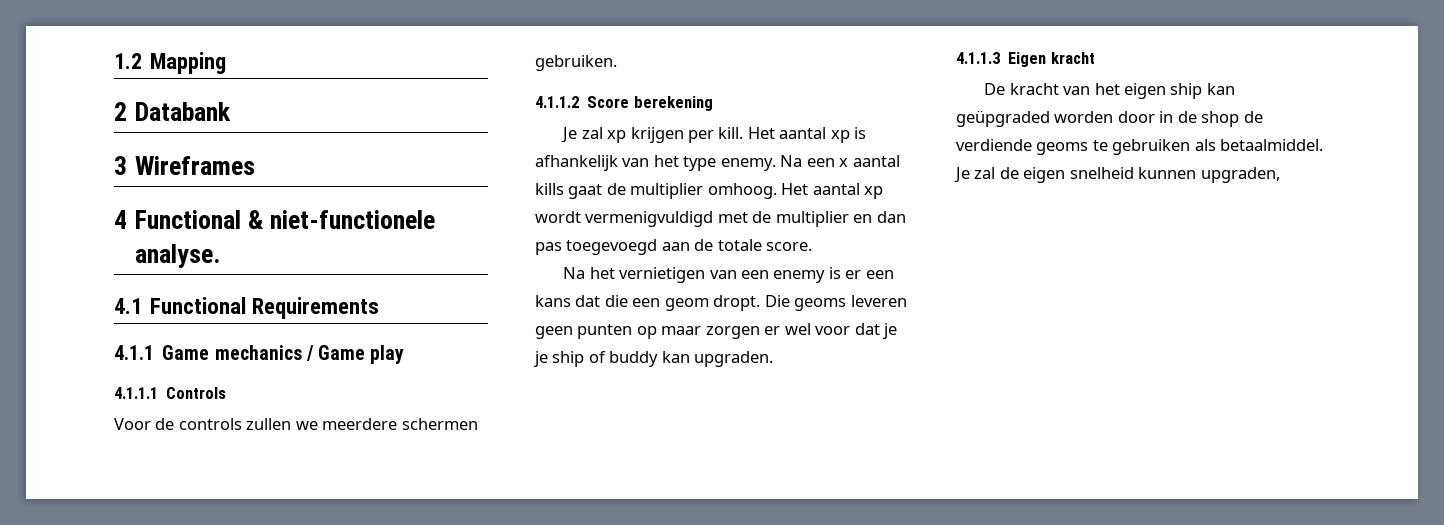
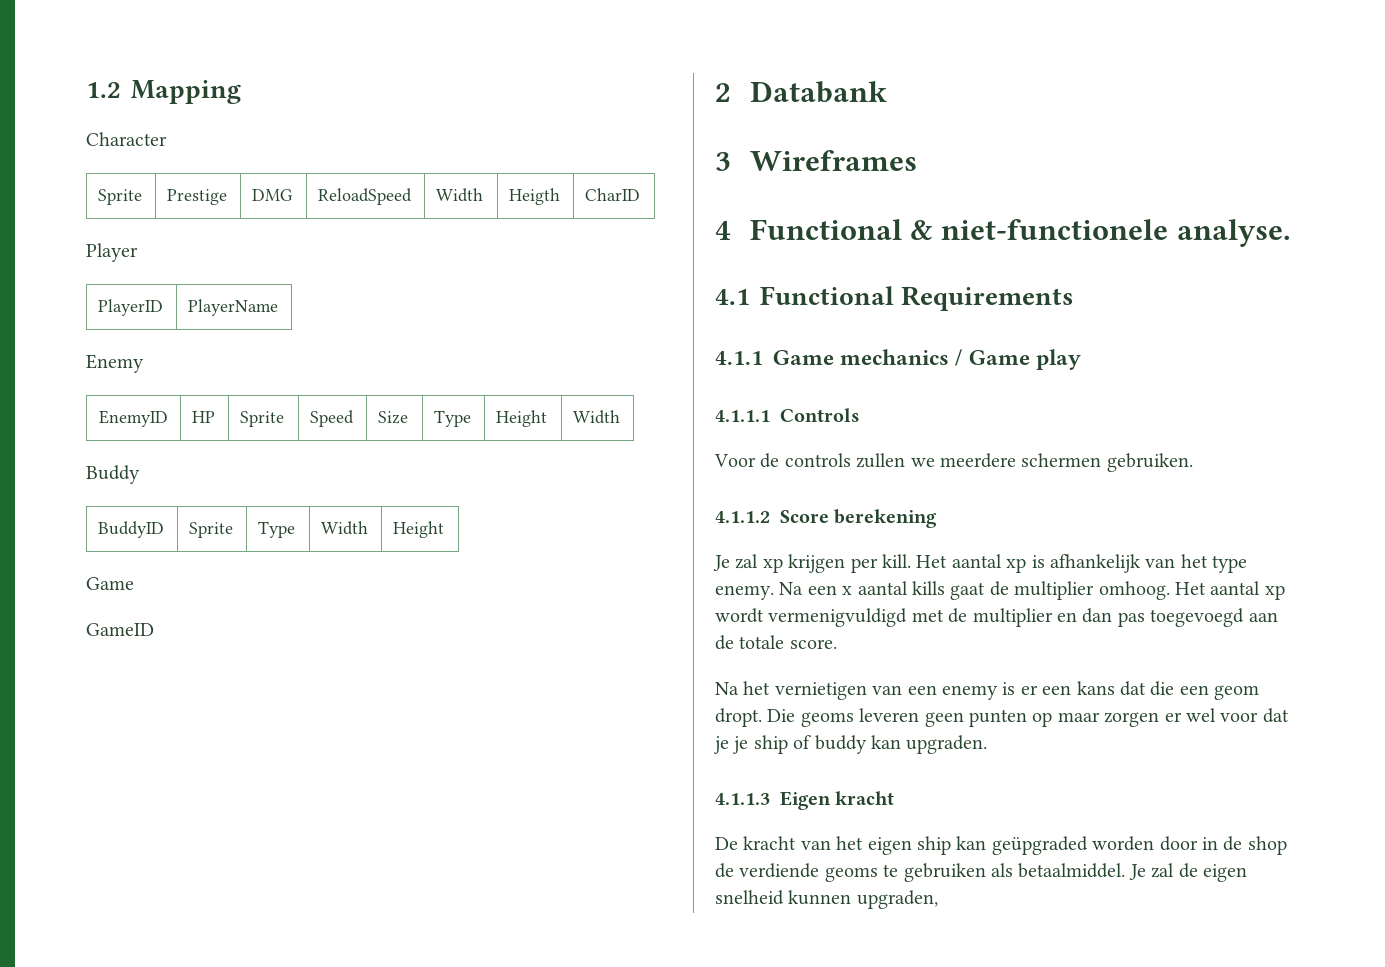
+ Character
+ Sprite | Prestige | DMG | ReloadSpeed | Width | Heigth | CharID
+ Player
+ PlayerID | PlayerName
+ Enemy
+ EnemyID | HP | Sprite | Speed | Size | Type | Height | Width
+ Buddy
+ BuddyID | Sprite | Type | Width | Height
+ Game
+ GameID

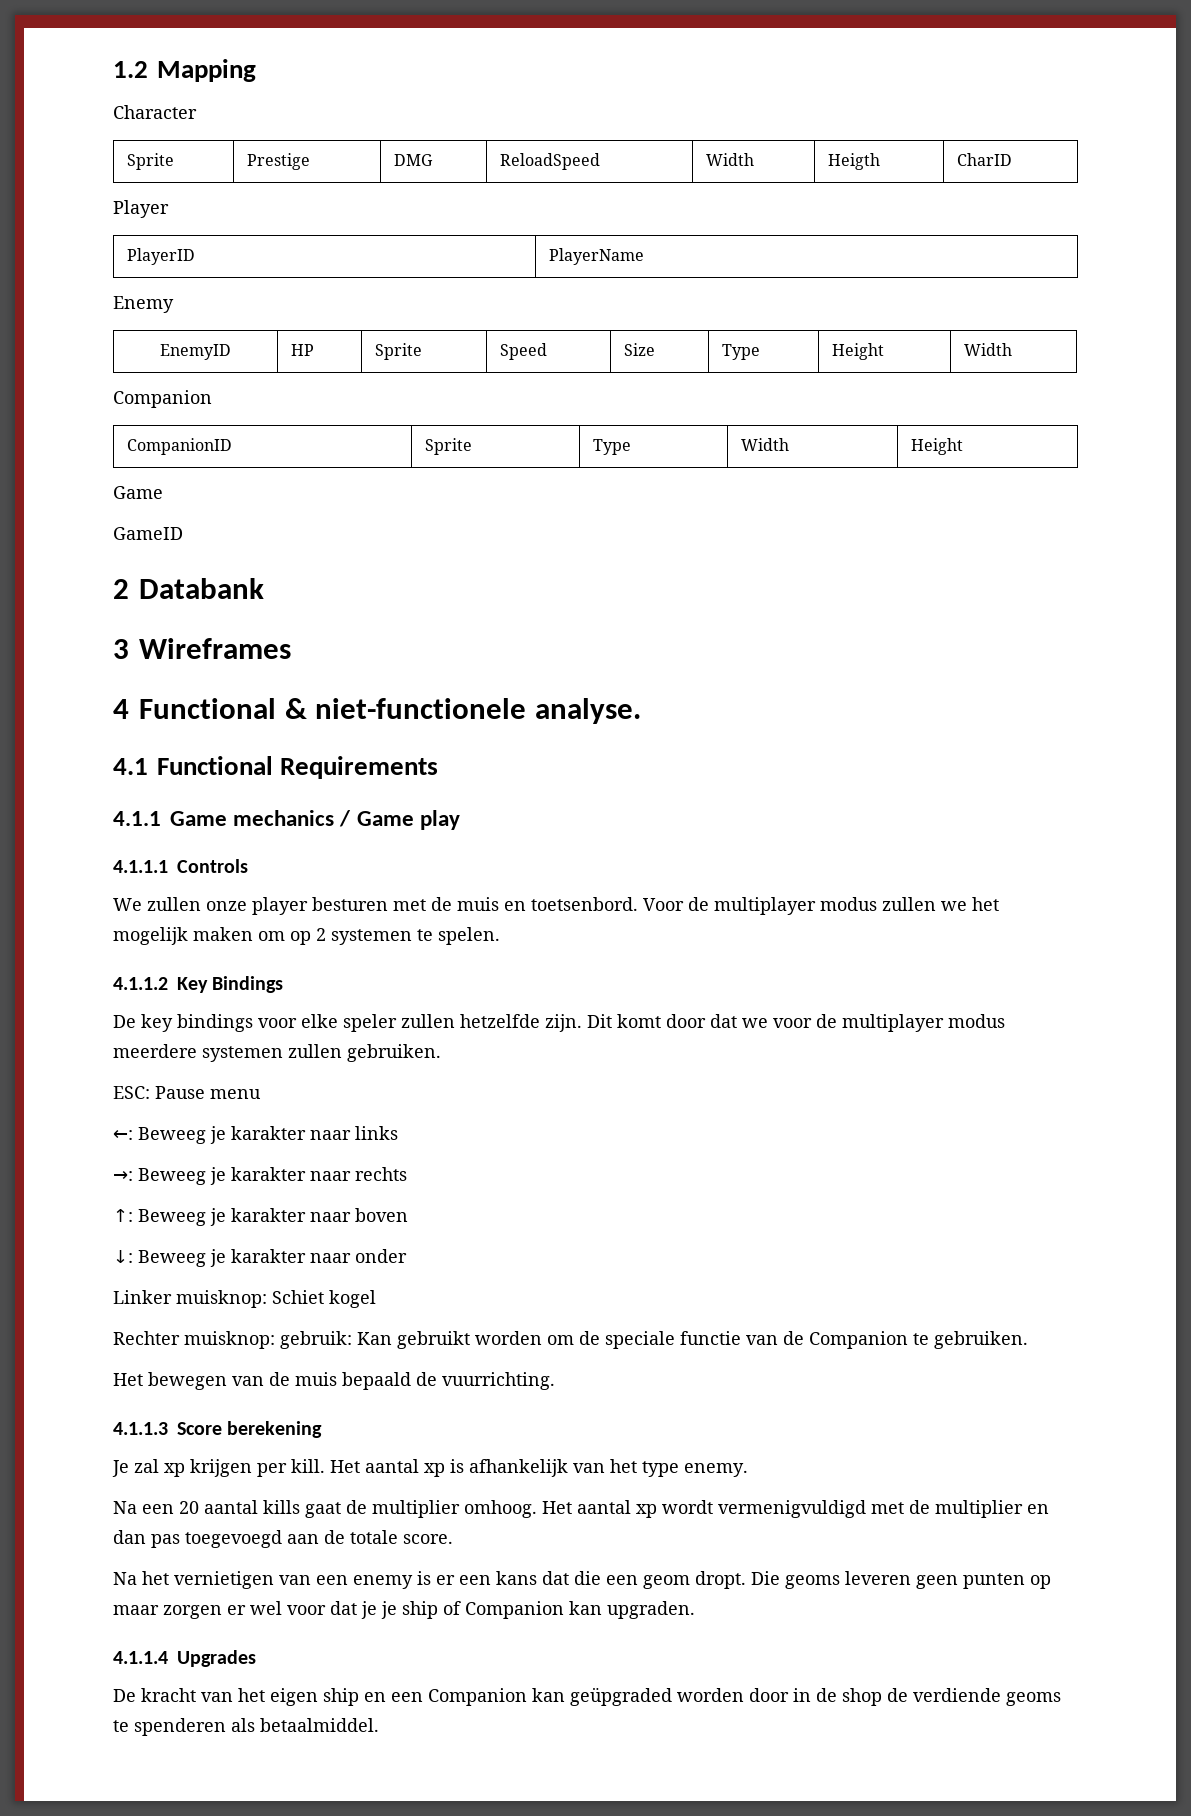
  EnemyID | HP | Sprite | Speed | Size | Type | Height | Width
- Buddy
- BuddyID | Sprite | Type | Width | Height
+ Companion
+ CompanionID | Sprite | Type | Width | Height
- Voor de controls zullen we meerdere schermen gebruiken.
- 4.1.1.2 Score berekening
+ We zullen onze player besturen met de muis en toetsenbord. Voor de multiplayer modus zullen we het mogelijk maken om op 2 systemen te spelen.
+ 4.1.1.2 Key Bindings
+ De key bindings voor elke speler zullen hetzelfde zijn. Dit komt door dat we voor de multiplayer modus meerdere systemen zullen gebruiken.
+ ESC: Pause menu
+ ←: Beweeg je karakter naar links
+ →: Beweeg je karakter naar rechts
+ ↑: Beweeg je karakter naar boven
+ ↓: Beweeg je karakter naar onder
+ Linker muisknop: Schiet kogel
+ Rechter muisknop: gebruik: Kan gebruikt worden om de speciale functie van de Companion te gebruiken.
+ Het bewegen van de muis bepaald de vuurrichting.
+ 4.1.1.3 Score berekening
- Het aantal xp is afhankelijk van het type enemy. Na een x aantal kills gaat de multiplier omhoog.
+ Het aantal xp is afhankelijk van het type enemy.
+ Na een 20 aantal kills gaat de multiplier omhoog.
- Die geoms leveren geen punten op maar zorgen er wel voor dat je je ship of buddy kan upgraden.
+ Die geoms leveren geen punten op maar zorgen er wel voor dat je je ship of Companion kan upgraden.
- 4.1.1.3 Eigen kracht
+ 4.1.1.4 Upgrades
- De kracht van het eigen ship kan geüpgraded worden door in de shop de verdiende geoms te gebruiken als betaalmiddel. Je zal de eigen snelheid kunnen upgraden,
+ De kracht van het eigen ship en een Companion kan geüpgraded worden door in de shop de verdiende geoms te spenderen als betaalmiddel.

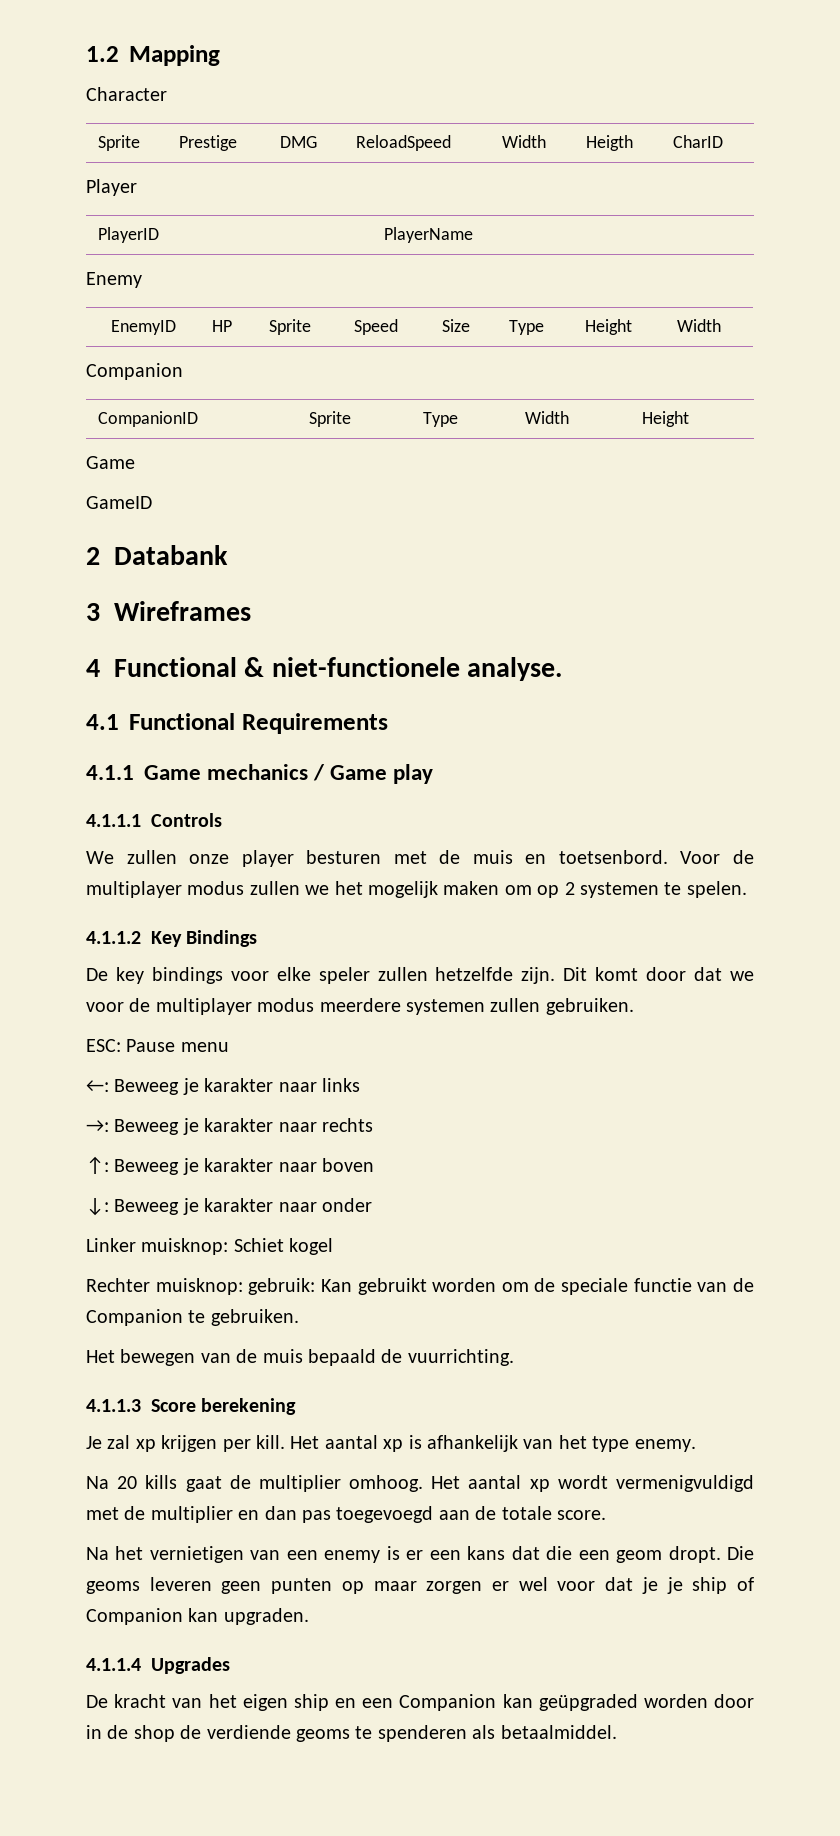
- Na een 20 aantal kills gaat de multiplier omhoog.
+ Na 20 kills gaat de multiplier omhoog.

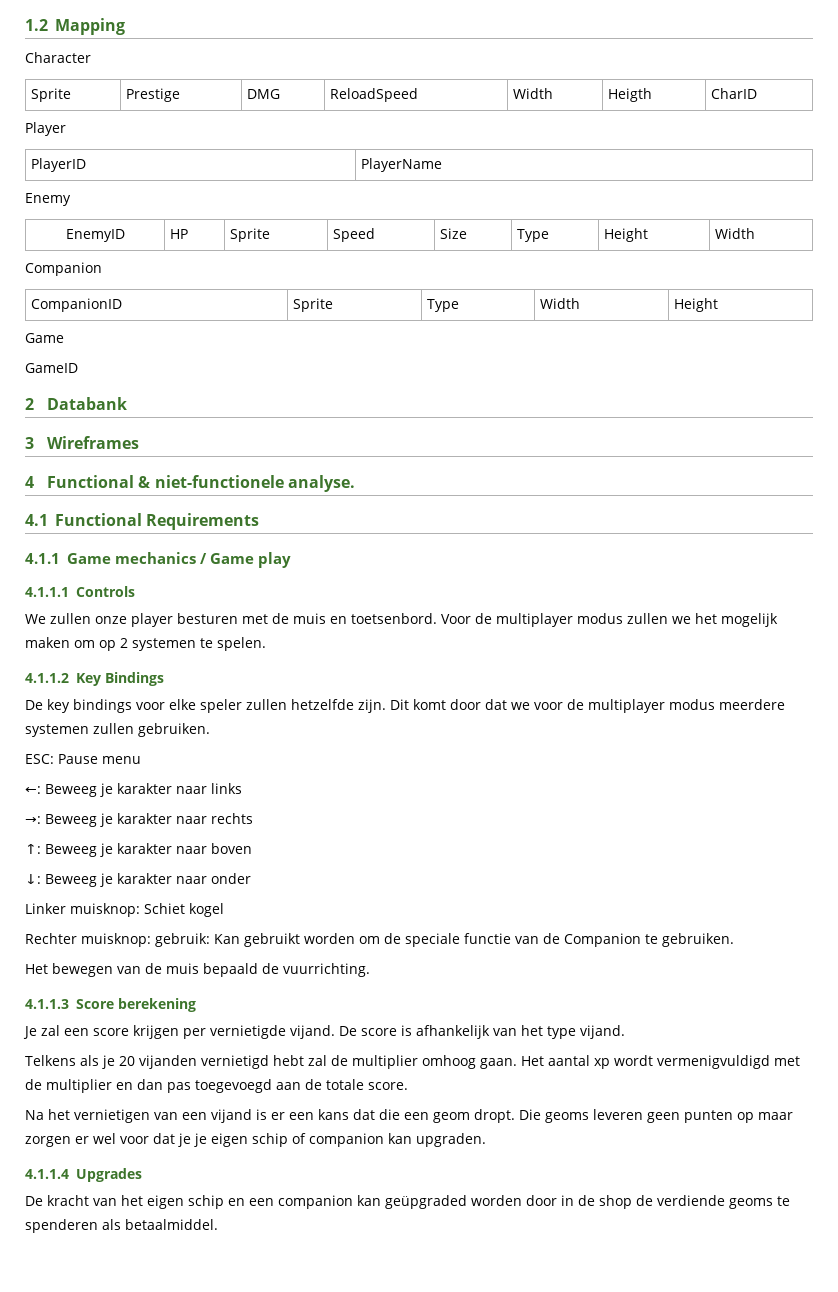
- Je zal xp krijgen per kill. Het aantal xp is afhankelijk van het type enemy.
- Na 20 kills gaat de multiplier omhoog.
+ Je zal een score krijgen per vernietigde vijand. De score is afhankelijk van het type vijand.
+ Telkens als je 20 vijanden vernietigd hebt zal de multiplier omhoog gaan.
- Na het vernietigen van een enemy is er een kans dat die een geom dropt.
+ Na het vernietigen van een vijand is er een kans dat die een geom dropt.
- Die geoms leveren geen punten op maar zorgen er wel voor dat je je ship of Companion kan upgraden.
+ Die geoms leveren geen punten op maar zorgen er wel voor dat je je eigen schip of companion kan upgraden.
- De kracht van het eigen ship en een Companion kan geüpgraded worden door in de shop de verdiende geoms te spenderen als betaalmiddel.
+ De kracht van het eigen schip en een companion kan geüpgraded worden door in de shop de verdiende geoms te spenderen als betaalmiddel.

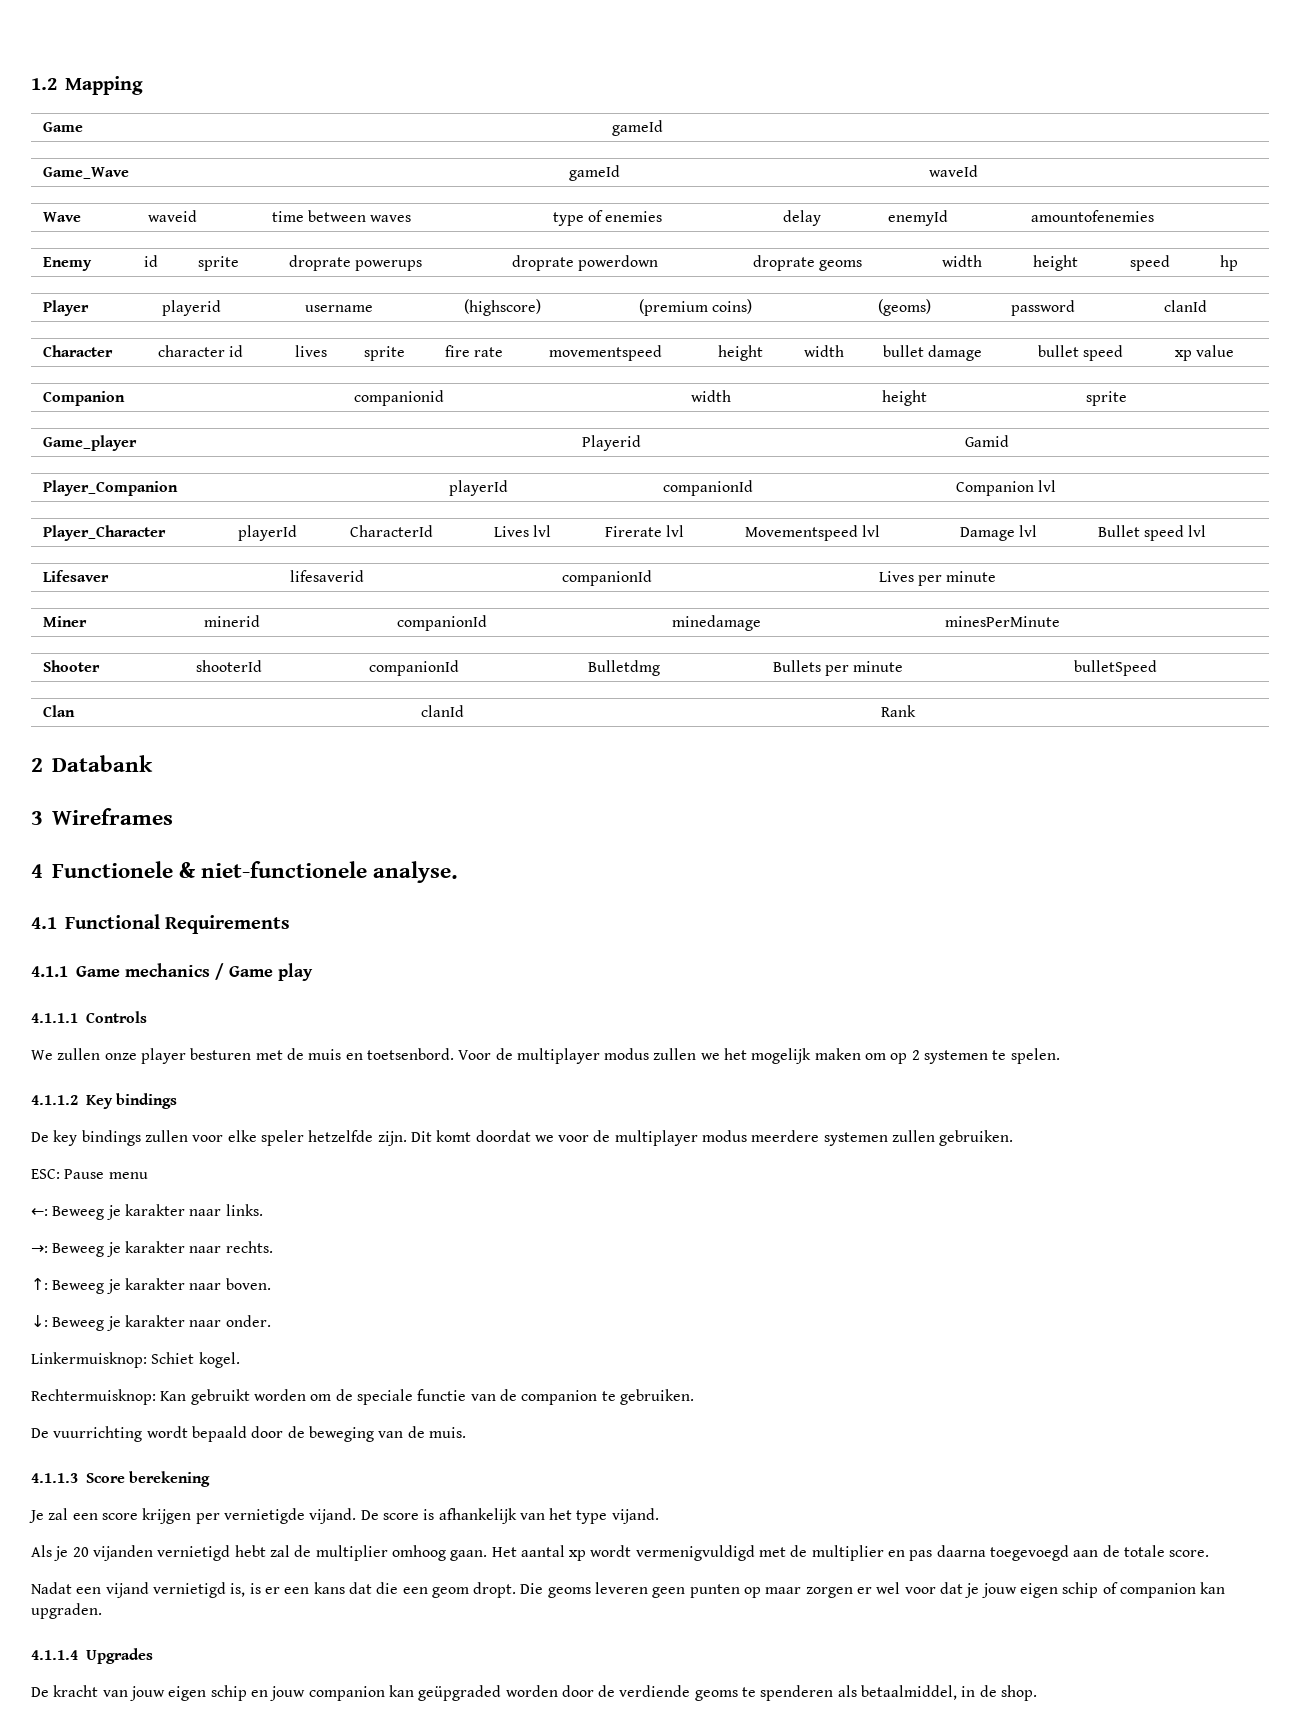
- Character
- Sprite | Prestige | DMG | ReloadSpeed | Width | Heigth | CharID
- Player
- PlayerID | PlayerName
- Enemy
- EnemyID | HP | Sprite | Speed | Size | Type | Height | Width
- Companion
- CompanionID | Sprite | Type | Width | Height
- Game
- GameID
+ Game | gameId
+ Game_Wave | gameId | waveId
+ Wave | waveid | time between waves | type of enemies | delay | enemyId | amountofenemies
+ Enemy | id | sprite | droprate powerups | droprate powerdown | droprate geoms | width | height | speed | hp
+ Player | playerid | username | (highscore) | (premium coins) | (geoms) | password | clanId
+ Character | character id | lives | sprite | fire rate | movementspeed | height | width | bullet damage | bullet speed | xp value
+ Companion | companionid | width | height | sprite
+ Game_player | Playerid | Gamid
+ Player_Companion | playerId | companionId | Companion lvl
+ Player_Character | playerId | CharacterId | Lives lvl | Firerate lvl | Movementspeed lvl | Damage lvl | Bullet speed lvl
+ Lifesaver | lifesaverid | companionId | Lives per minute
+ Miner | minerid | companionId | minedamage | minesPerMinute
+ Shooter | shooterId | companionId | Bulletdmg | Bullets per minute | bulletSpeed
+ Clan | clanId | Rank
- 4 Functional & niet-functionele analyse.
+ 4 Functionele & niet-functionele analyse.
- 4.1.1.2 Key Bindings
+ 4.1.1.2 Key bindings
- De key bindings voor elke speler zullen hetzelfde zijn.
+ De key bindings zullen voor elke speler hetzelfde zijn.
- Dit komt door dat we voor de multiplayer modus meerdere systemen zullen gebruiken.
+ Dit komt doordat we voor de multiplayer modus meerdere systemen zullen gebruiken.
- ←: Beweeg je karakter naar links
+ ←: Beweeg je karakter naar links.
- →: Beweeg je karakter naar rechts
+ →: Beweeg je karakter naar rechts.
- ↑: Beweeg je karakter naar boven
+ ↑: Beweeg je karakter naar boven.
- ↓: Beweeg je karakter naar onder
- Linker muisknop: Schiet kogel
- Rechter muisknop: gebruik: Kan gebruikt worden om de speciale functie van de Companion te gebruiken.
+ ↓: Beweeg je karakter naar onder.
+ Linkermuisknop: Schiet kogel.
+ Rechtermuisknop: Kan gebruikt worden om de speciale functie van de companion te gebruiken.
- Het bewegen van de muis bepaald de vuurrichting.
+ De vuurrichting wordt bepaald door de beweging van de muis.
- Telkens als je 20 vijanden vernietigd hebt zal de multiplier omhoog gaan.
+ Als je 20 vijanden vernietigd hebt zal de multiplier omhoog gaan.
- Het aantal xp wordt vermenigvuldigd met de multiplier en dan pas toegevoegd aan de totale score.
+ Het aantal xp wordt vermenigvuldigd met de multiplier en pas daarna toegevoegd aan de totale score.
- Na het vernietigen van een vijand is er een kans dat die een geom dropt.
+ Nadat een vijand vernietigd is, is er een kans dat die een geom dropt.
- Die geoms leveren geen punten op maar zorgen er wel voor dat je je eigen schip of companion kan upgraden.
+ Die geoms leveren geen punten op maar zorgen er wel voor dat je jouw eigen schip of companion kan upgraden.
- De kracht van het eigen schip en een companion kan geüpgraded worden door in de shop de verdiende geoms te spenderen als betaalmiddel.
+ De kracht van jouw eigen schip en jouw companion kan geüpgraded worden door de verdiende geoms te spenderen als betaalmiddel, in de shop.

